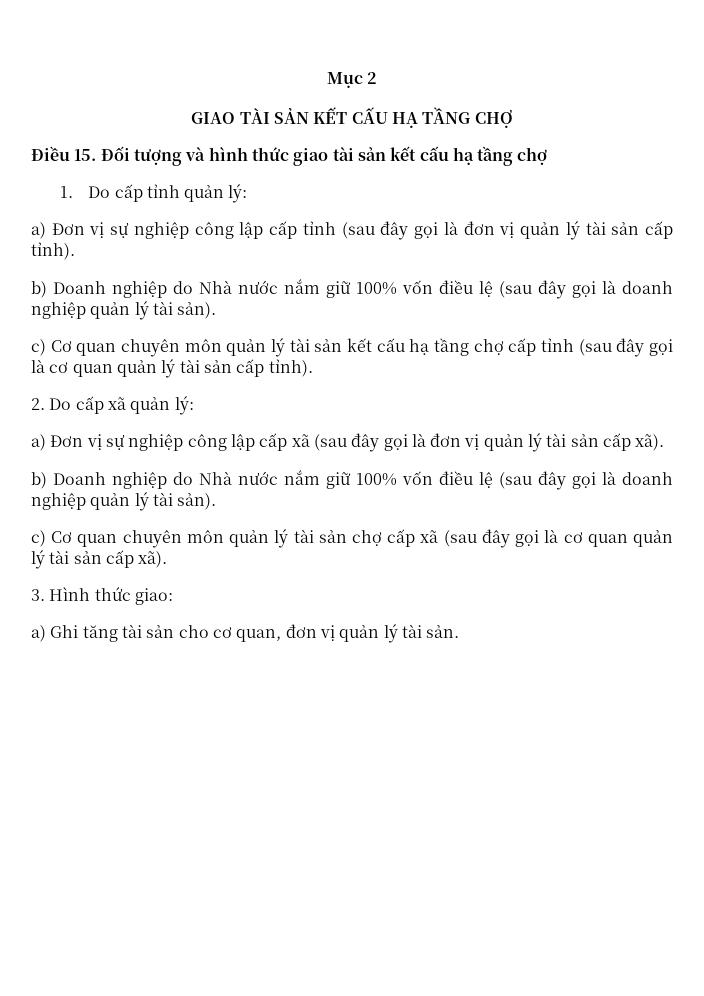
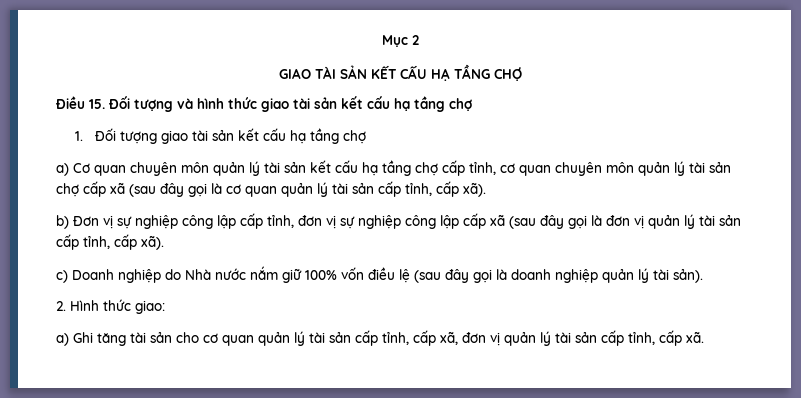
- 1. Do cấp tỉnh quản lý:
- a) Đơn vị sự nghiệp công lập cấp tỉnh (sau đây gọi là đơn vị quản lý tài sản cấp tỉnh).
- b) Doanh nghiệp do Nhà nước nắm giữ 100% vốn điều lệ (sau đây gọi là doanh nghiệp quản lý tài sản).
+ 1. Đối tượng giao tài sản kết cấu hạ tầng chợ
+ a) Cơ quan chuyên môn quản lý tài sản kết cấu hạ tầng chợ cấp tỉnh, cơ quan chuyên môn quản lý tài sản chợ cấp xã (sau đây gọi là cơ quan quản lý tài sản cấp tỉnh, cấp xã).
+ b) Đơn vị sự nghiệp công lập cấp tỉnh, đơn vị sự nghiệp công lập cấp xã (sau đây gọi là đơn vị quản lý tài sản cấp tỉnh, cấp xã).
+ c) Doanh nghiệp do Nhà nước nắm giữ 100% vốn điều lệ (sau đây gọi là doanh nghiệp quản lý tài sản).
- c) Cơ quan chuyên môn quản lý tài sản kết cấu hạ tầng chợ cấp tỉnh (sau đây gọi là cơ quan quản lý tài sản cấp tỉnh).
- 2. Do cấp xã quản lý:
- a) Đơn vị sự nghiệp công lập cấp xã (sau đây gọi là đơn vị quản lý tài sản cấp xã).
- b) Doanh nghiệp do Nhà nước nắm giữ 100% vốn điều lệ (sau đây gọi là doanh nghiệp quản lý tài sản).
- c) Cơ quan chuyên môn quản lý tài sản chợ cấp xã (sau đây gọi là cơ quan quản lý tài sản cấp xã).
- 3. Hình thức giao:
+ 2. Hình thức giao:
- a) Ghi tăng tài sản cho cơ quan, đơn vị quản lý tài sản.
+ a) Ghi tăng tài sản cho cơ quan quản lý tài sản cấp tỉnh, cấp xã, đơn vị quản lý tài sản cấp tỉnh, cấp xã.

